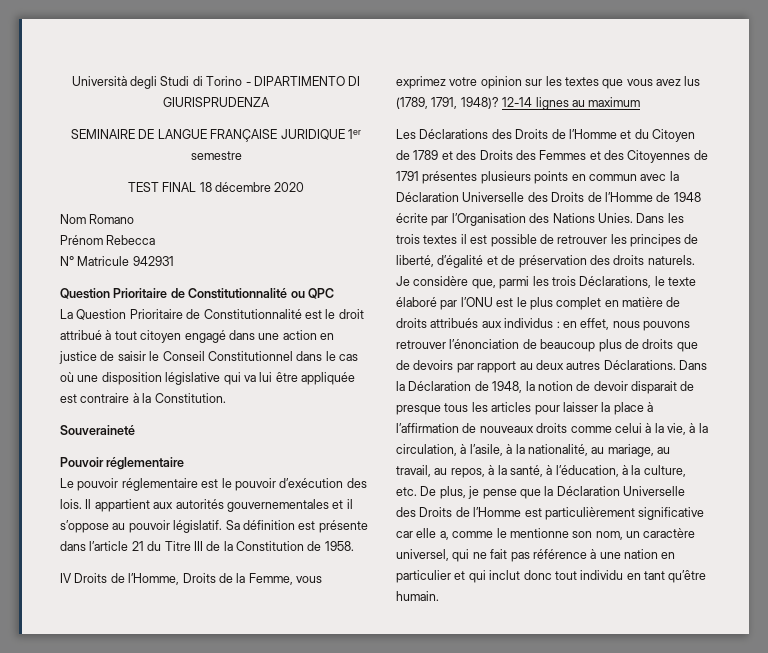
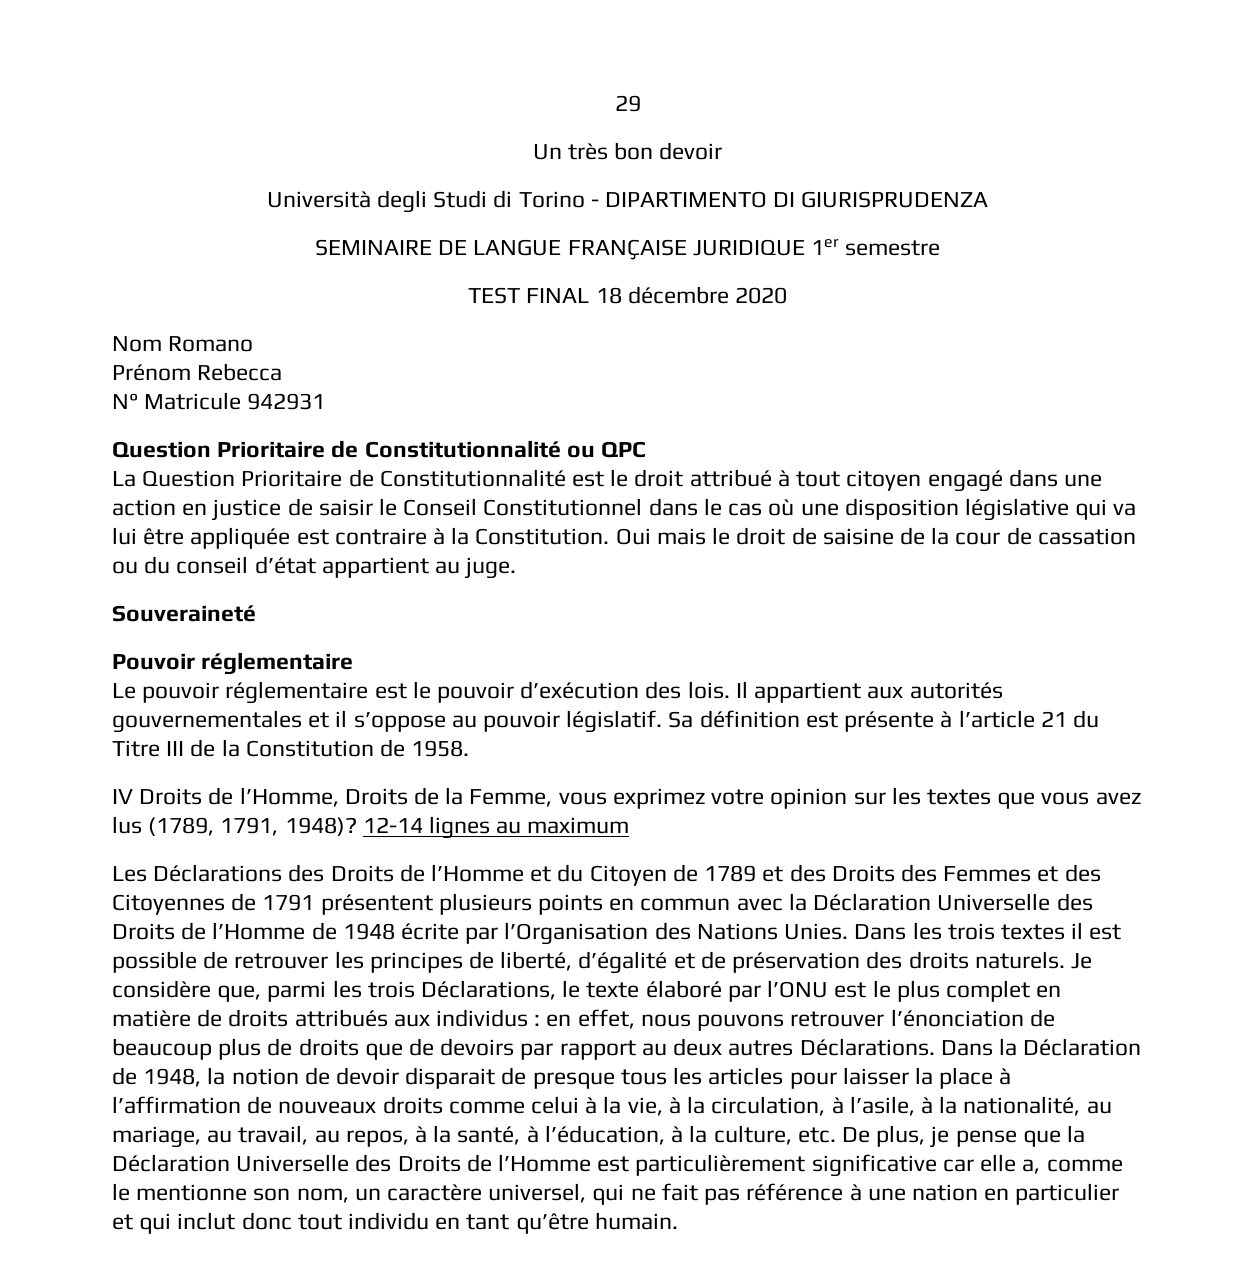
+ 29
+ Un très bon devoir
+ Oui mais le droit de saisine de la cour de cassation ou du conseil d’état appartient au juge.
- Sa définition est présente dans l’article 21 du Titre III de la Constitution de 1958.
+ Sa définition est présente à l’article 21 du Titre III de la Constitution de 1958.
- Les Déclarations des Droits de l’Homme et du Citoyen de 1789 et des Droits des Femmes et des Citoyennes de 1791 présentes plusieurs points en commun avec la Déclaration Universelle des Droits de l’Homme de 1948 écrite par l’Organisation des Nations Unies.
+ Les Déclarations des Droits de l’Homme et du Citoyen de 1789 et des Droits des Femmes et des Citoyennes de 1791 présentent plusieurs points en commun avec la Déclaration Universelle des Droits de l’Homme de 1948 écrite par l’Organisation des Nations Unies.

